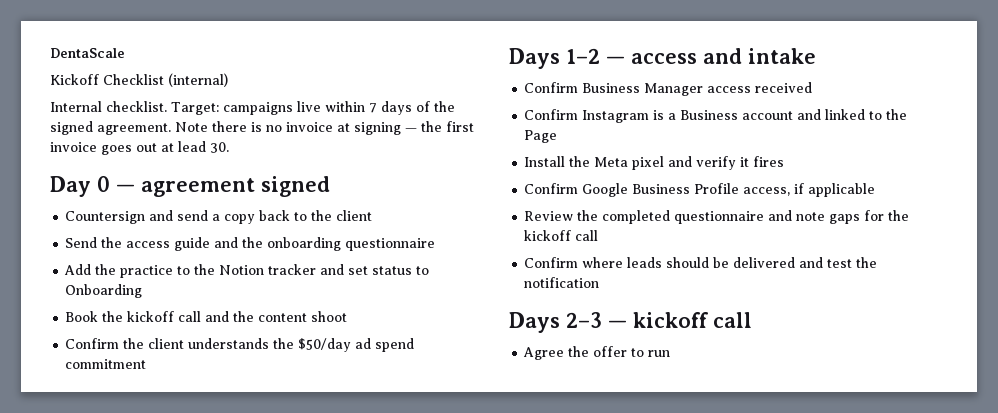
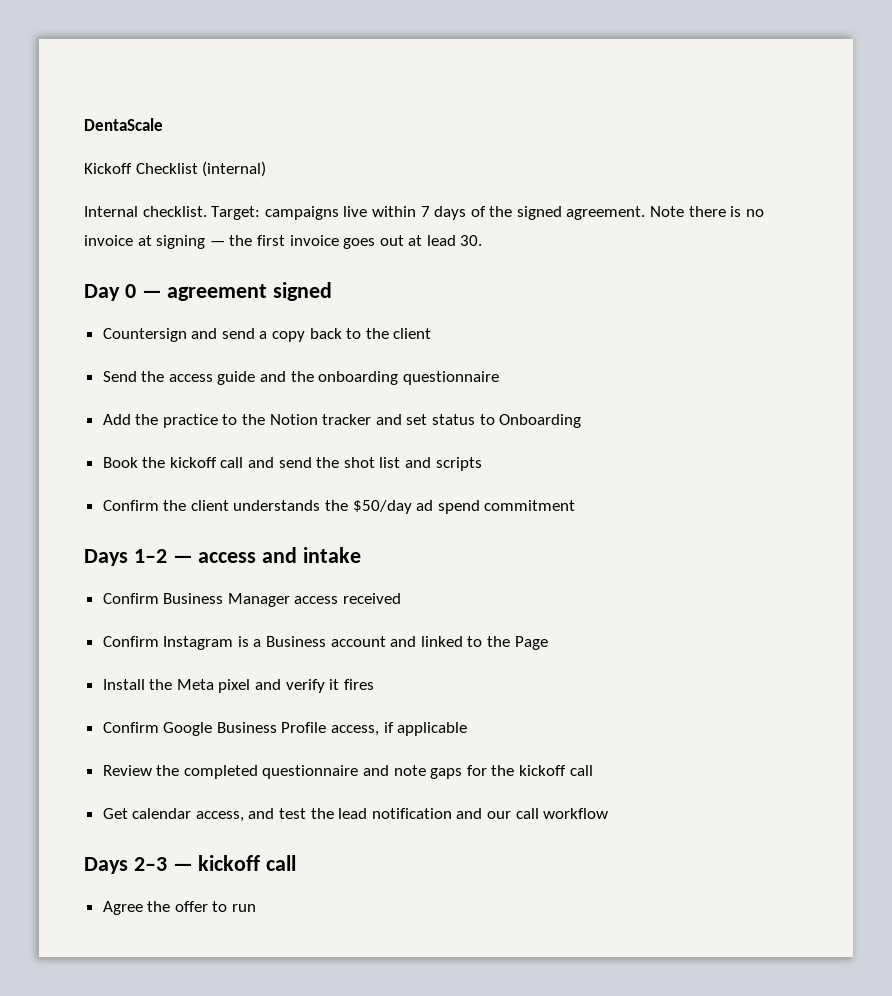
- Book the kickoff call and the content shoot
+ Book the kickoff call and send the shot list and scripts
- Confirm where leads should be delivered and test the notification
+ Get calendar access, and test the lead notification and our call workflow

